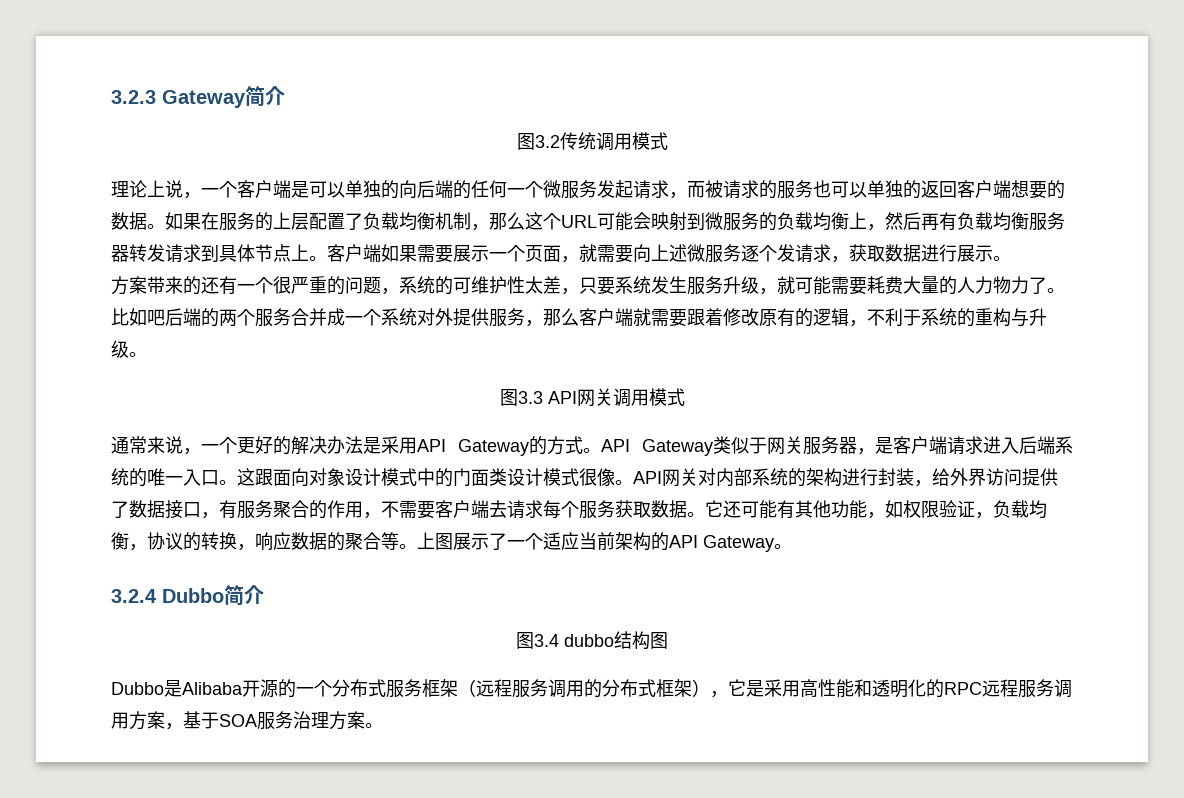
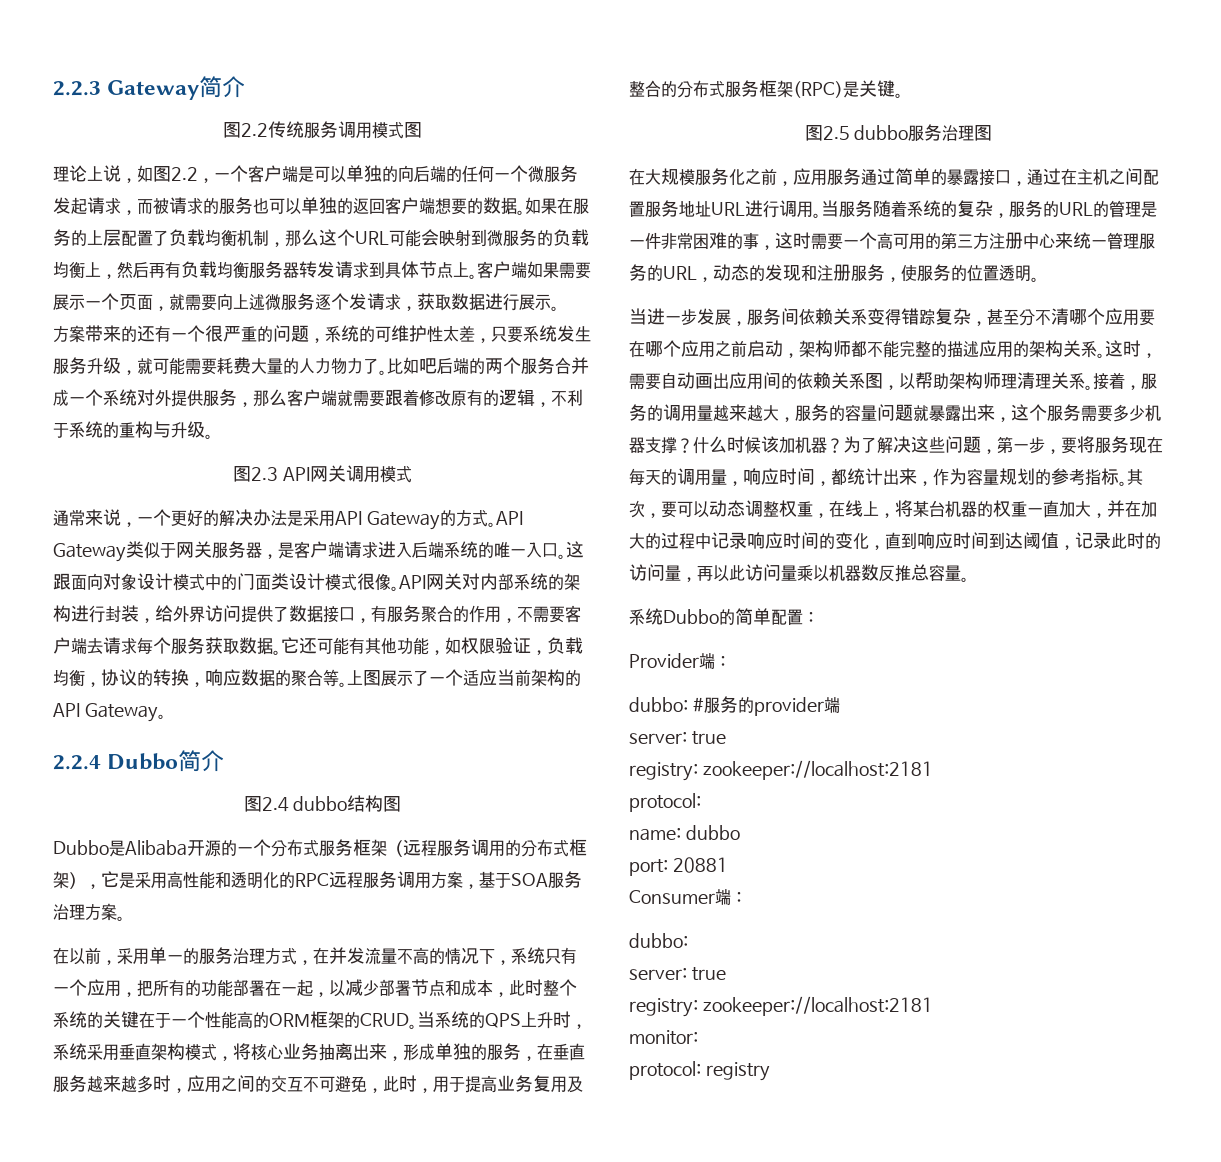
- 3.2.3 Gateway简介
+ 2.2.3 Gateway简介
- 图3.2传统调用模式
+ 图2.2传统服务调用模式图
- 理论上说，一个客户端是可以单独的向后端的任何一个微服务发起请求，而被请求的服务也可以单独的返回客户端想要的数据。
+ 理论上说，如图2.2，一个客户端是可以单独的向后端的任何一个微服务发起请求，而被请求的服务也可以单独的返回客户端想要的数据。
- 图3.3 API网关调用模式
+ 图2.3 API网关调用模式
- 3.2.4 Dubbo简介
+ 2.2.4 Dubbo简介
- 图3.4 dubbo结构图
+ 图2.4 dubbo结构图
+ 在以前，采用单一的服务治理方式，在并发流量不高的情况下，系统只有一个应用，把所有的功能部署在一起，以减少部署节点和成本，此时整个系统的关键在于一个性能高的ORM框架的CRUD。当系统的QPS上升时，系统采用垂直架构模式，将核心业务抽离出来，形成单独的服务，在垂直服务越来越多时，应用之间的交互不可避免，此时，用于提高业务复用及整合的分布式服务框架(RPC)是关键。
+ 图2.5 dubbo服务治理图
+ 在大规模服务化之前，应用服务通过简单的暴露接口，通过在主机之间配置服务地址URL进行调用。当服务随着系统的复杂，服务的URL的管理是一件非常困难的事，这时需要一个高可用的第三方注册中心来统一管理服务的URL，动态的发现和注册服务，使服务的位置透明。
+ 当进一步发展，服务间依赖关系变得错踪复杂，甚至分不清哪个应用要在哪个应用之前启动，架构师都不能完整的描述应用的架构关系。这时，需要自动画出应用间的依赖关系图，以帮助架构师理清理关系。接着，服务的调用量越来越大，服务的容量问题就暴露出来，这个服务需要多少机器支撑？什么时候该加机器？为了解决这些问题，第一步，要将服务现在每天的调用量，响应时间，都统计出来，作为容量规划的参考指标。其次，要可以动态调整权重，在线上，将某台机器的权重一直加大，并在加大的过程中记录响应时间的变化，直到响应时间到达阈值，记录此时的访问量，再以此访问量乘以机器数反推总容量。
+ 系统Dubbo的简单配置：
+ Provider端：
+ dubbo: #服务的provider端
+ server: true
+ registry: zookeeper://localhost:2181
+ protocol:
+ name: dubbo
+ port: 20881
+ Consumer端：
+ dubbo:
+ server: true
+ registry: zookeeper://localhost:2181
+ monitor:
+ protocol: registry

